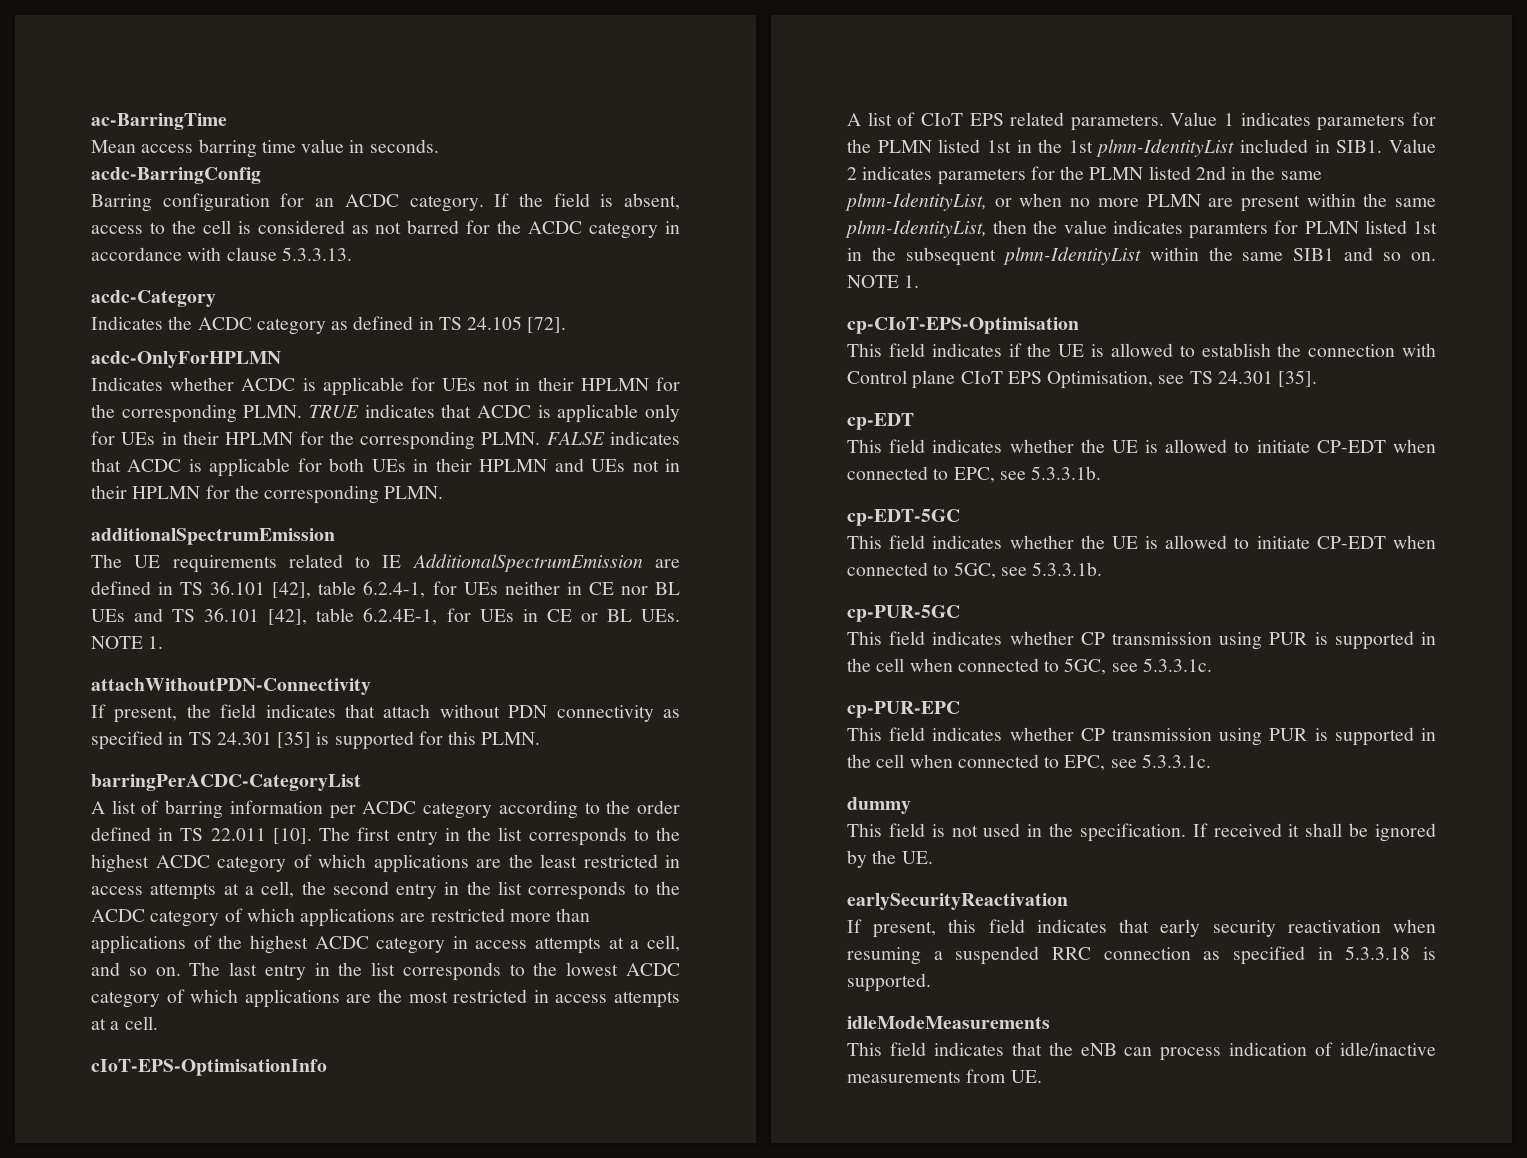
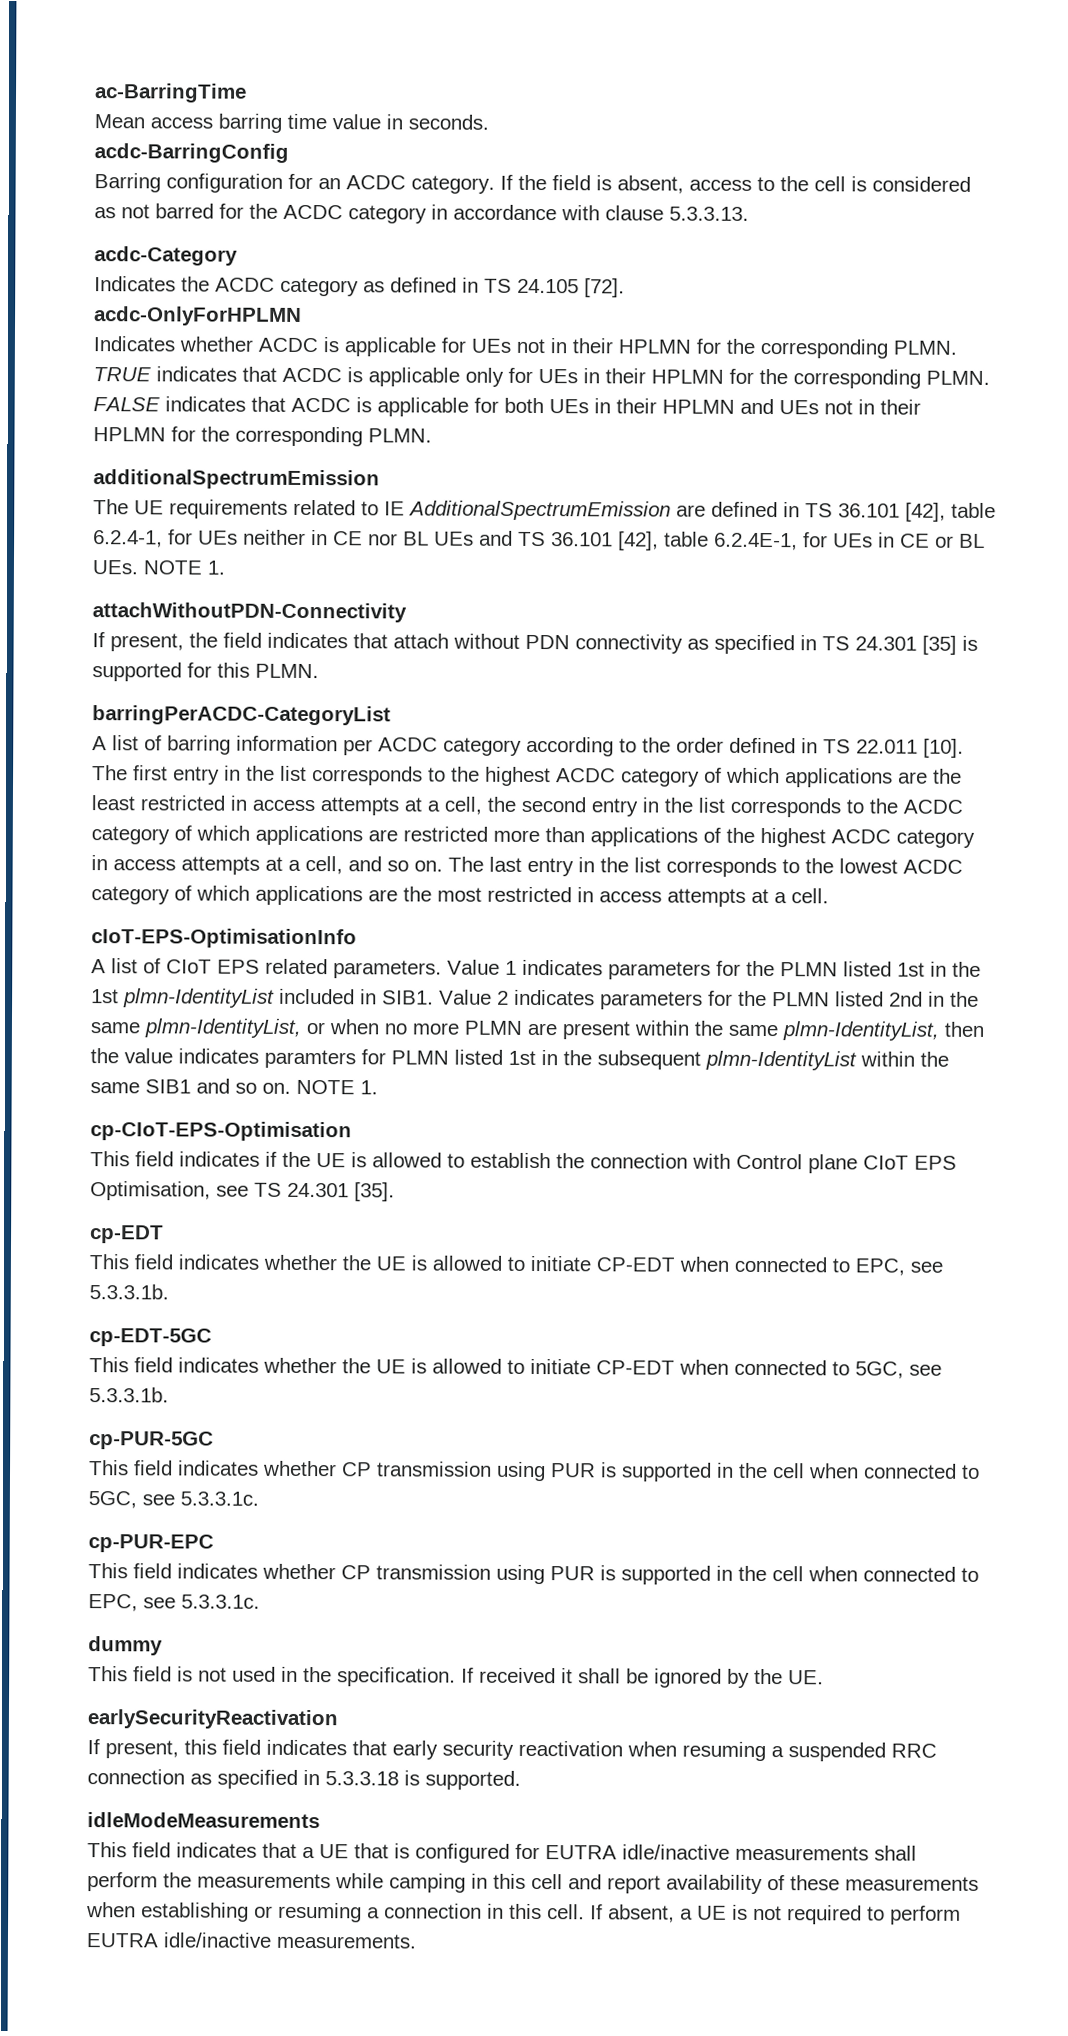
- This field indicates that the eNB can process indication of idle/inactive measurements from UE.
+ This field indicates that a UE that is configured for EUTRA idle/inactive measurements shall perform the measurements while camping in this cell and report availability of these measurements when establishing or resuming a connection in this cell. If absent, a UE is not required to perform EUTRA idle/inactive measurements.

